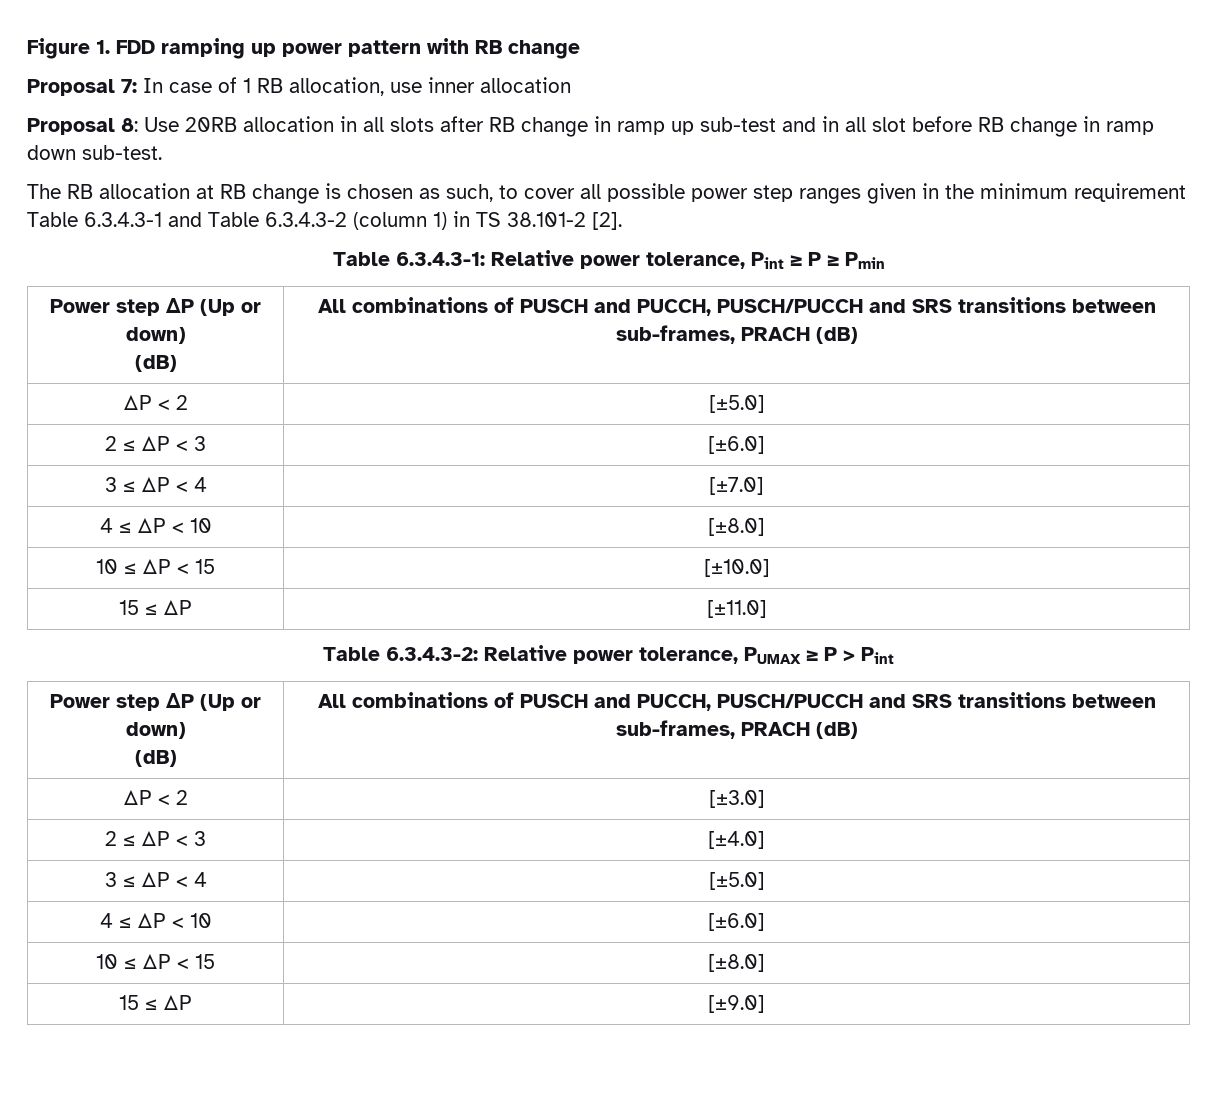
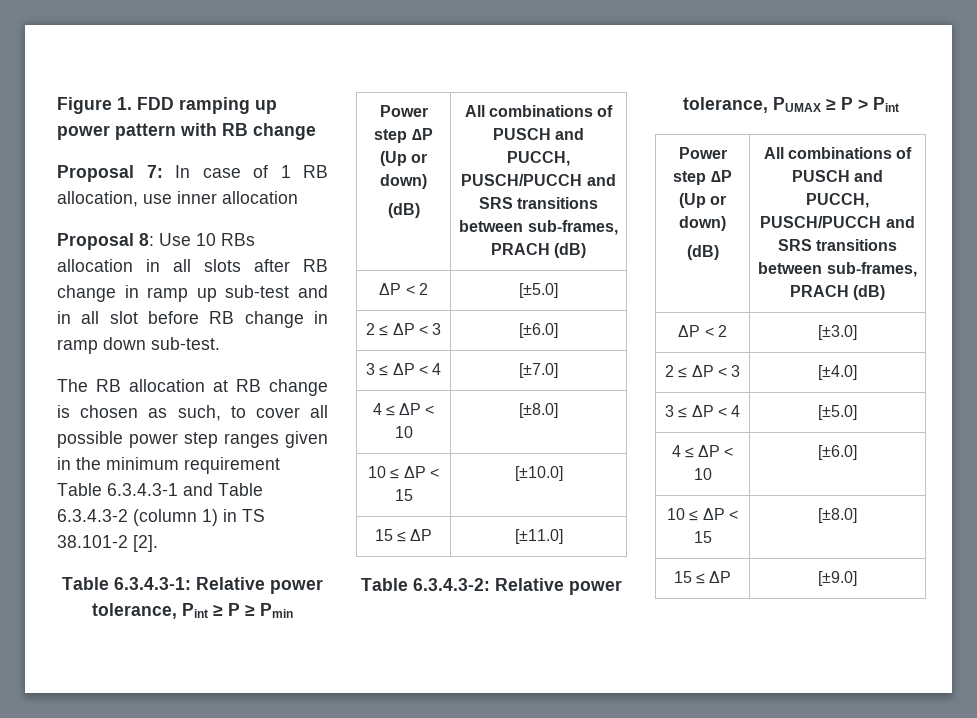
- Proposal 8: Use 20RB allocation in all slots after RB change in ramp up sub-test and in all slot before RB change in ramp down sub-test.
+ Proposal 8: Use 10 RBs allocation in all slots after RB change in ramp up sub-test and in all slot before RB change in ramp down sub-test.

